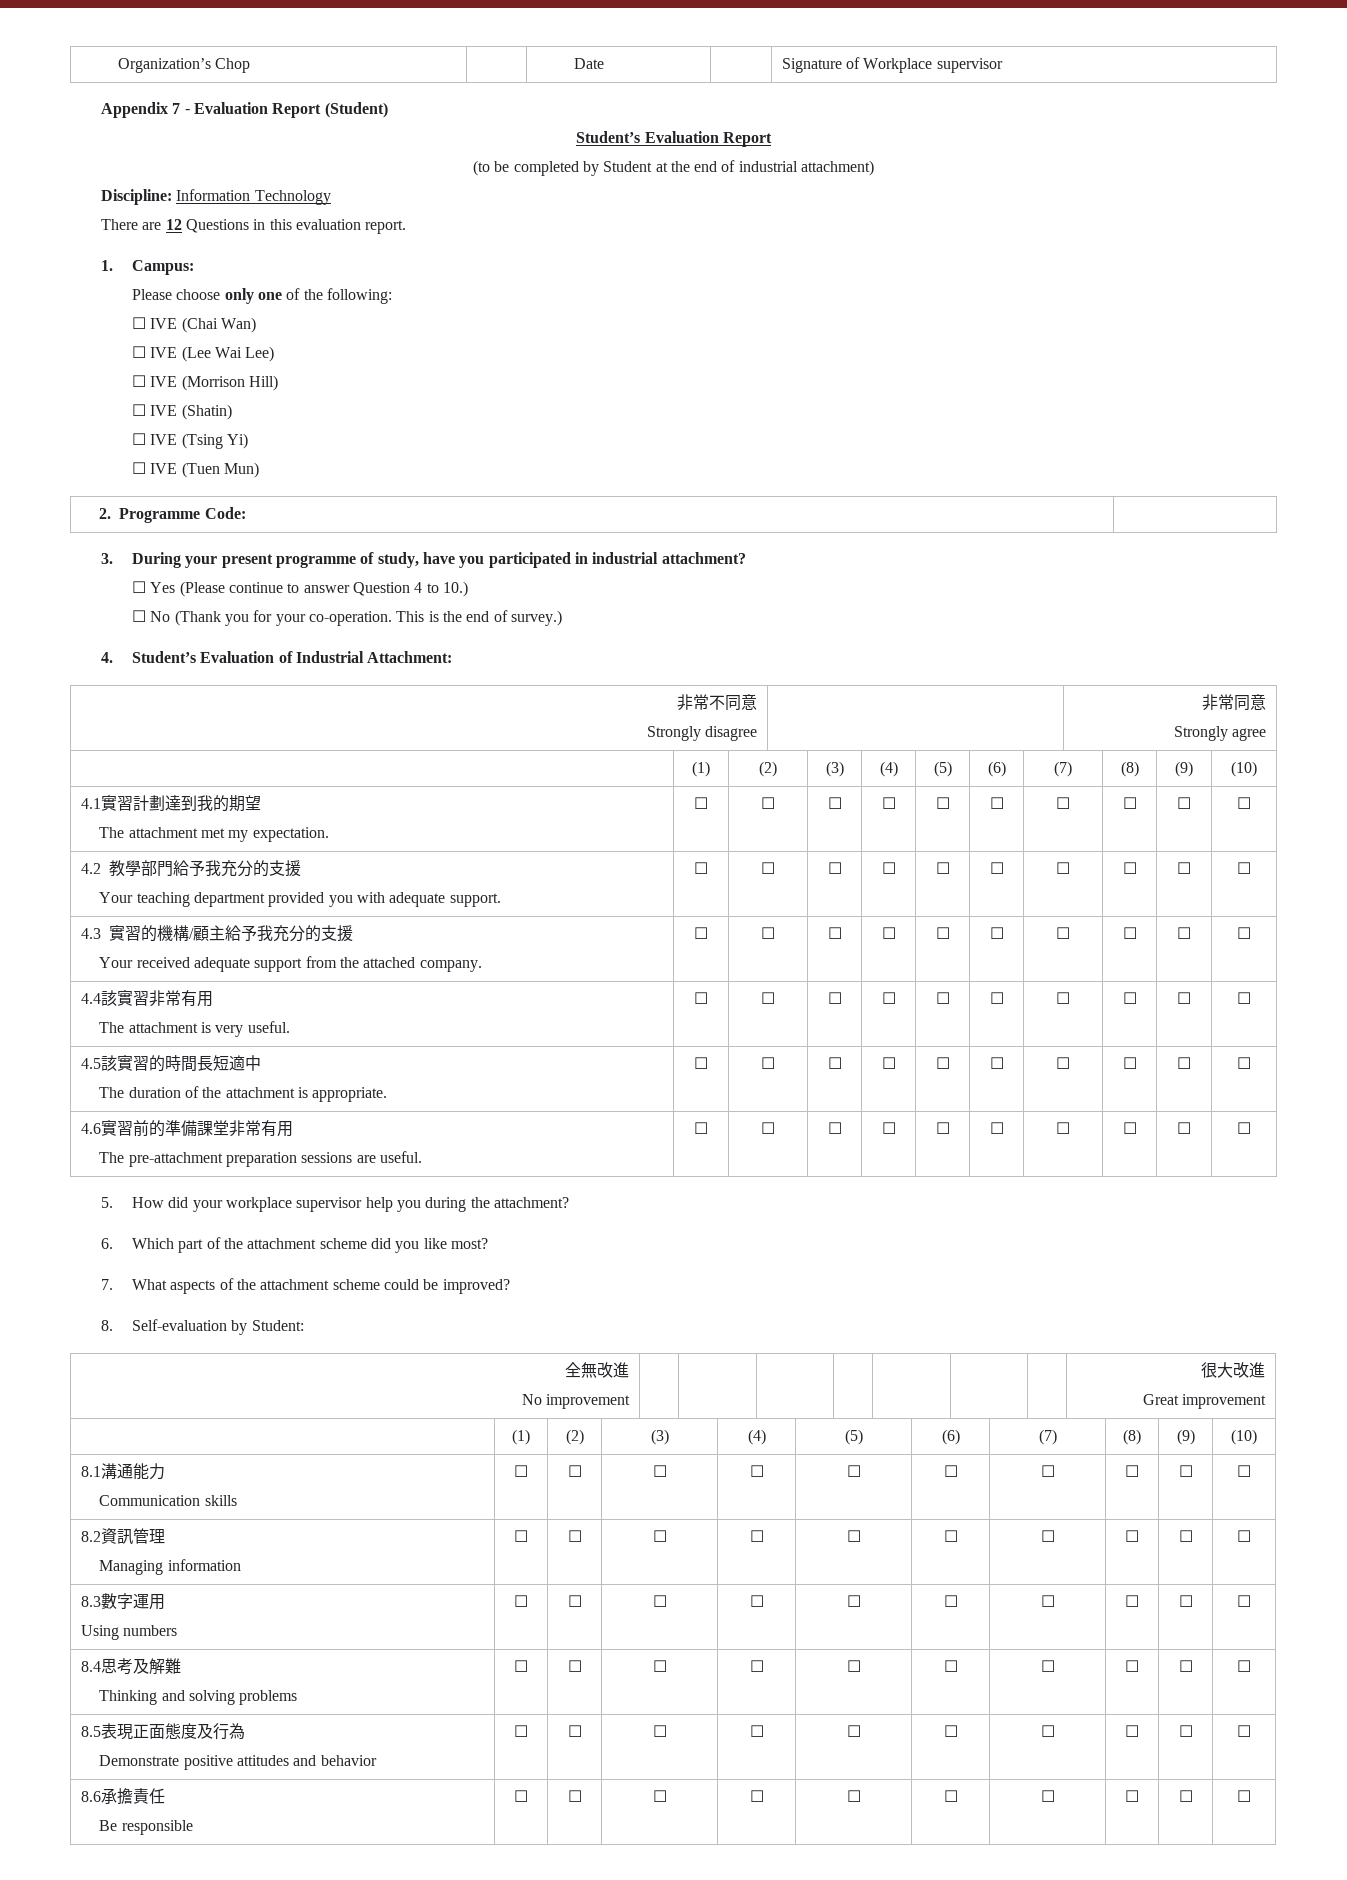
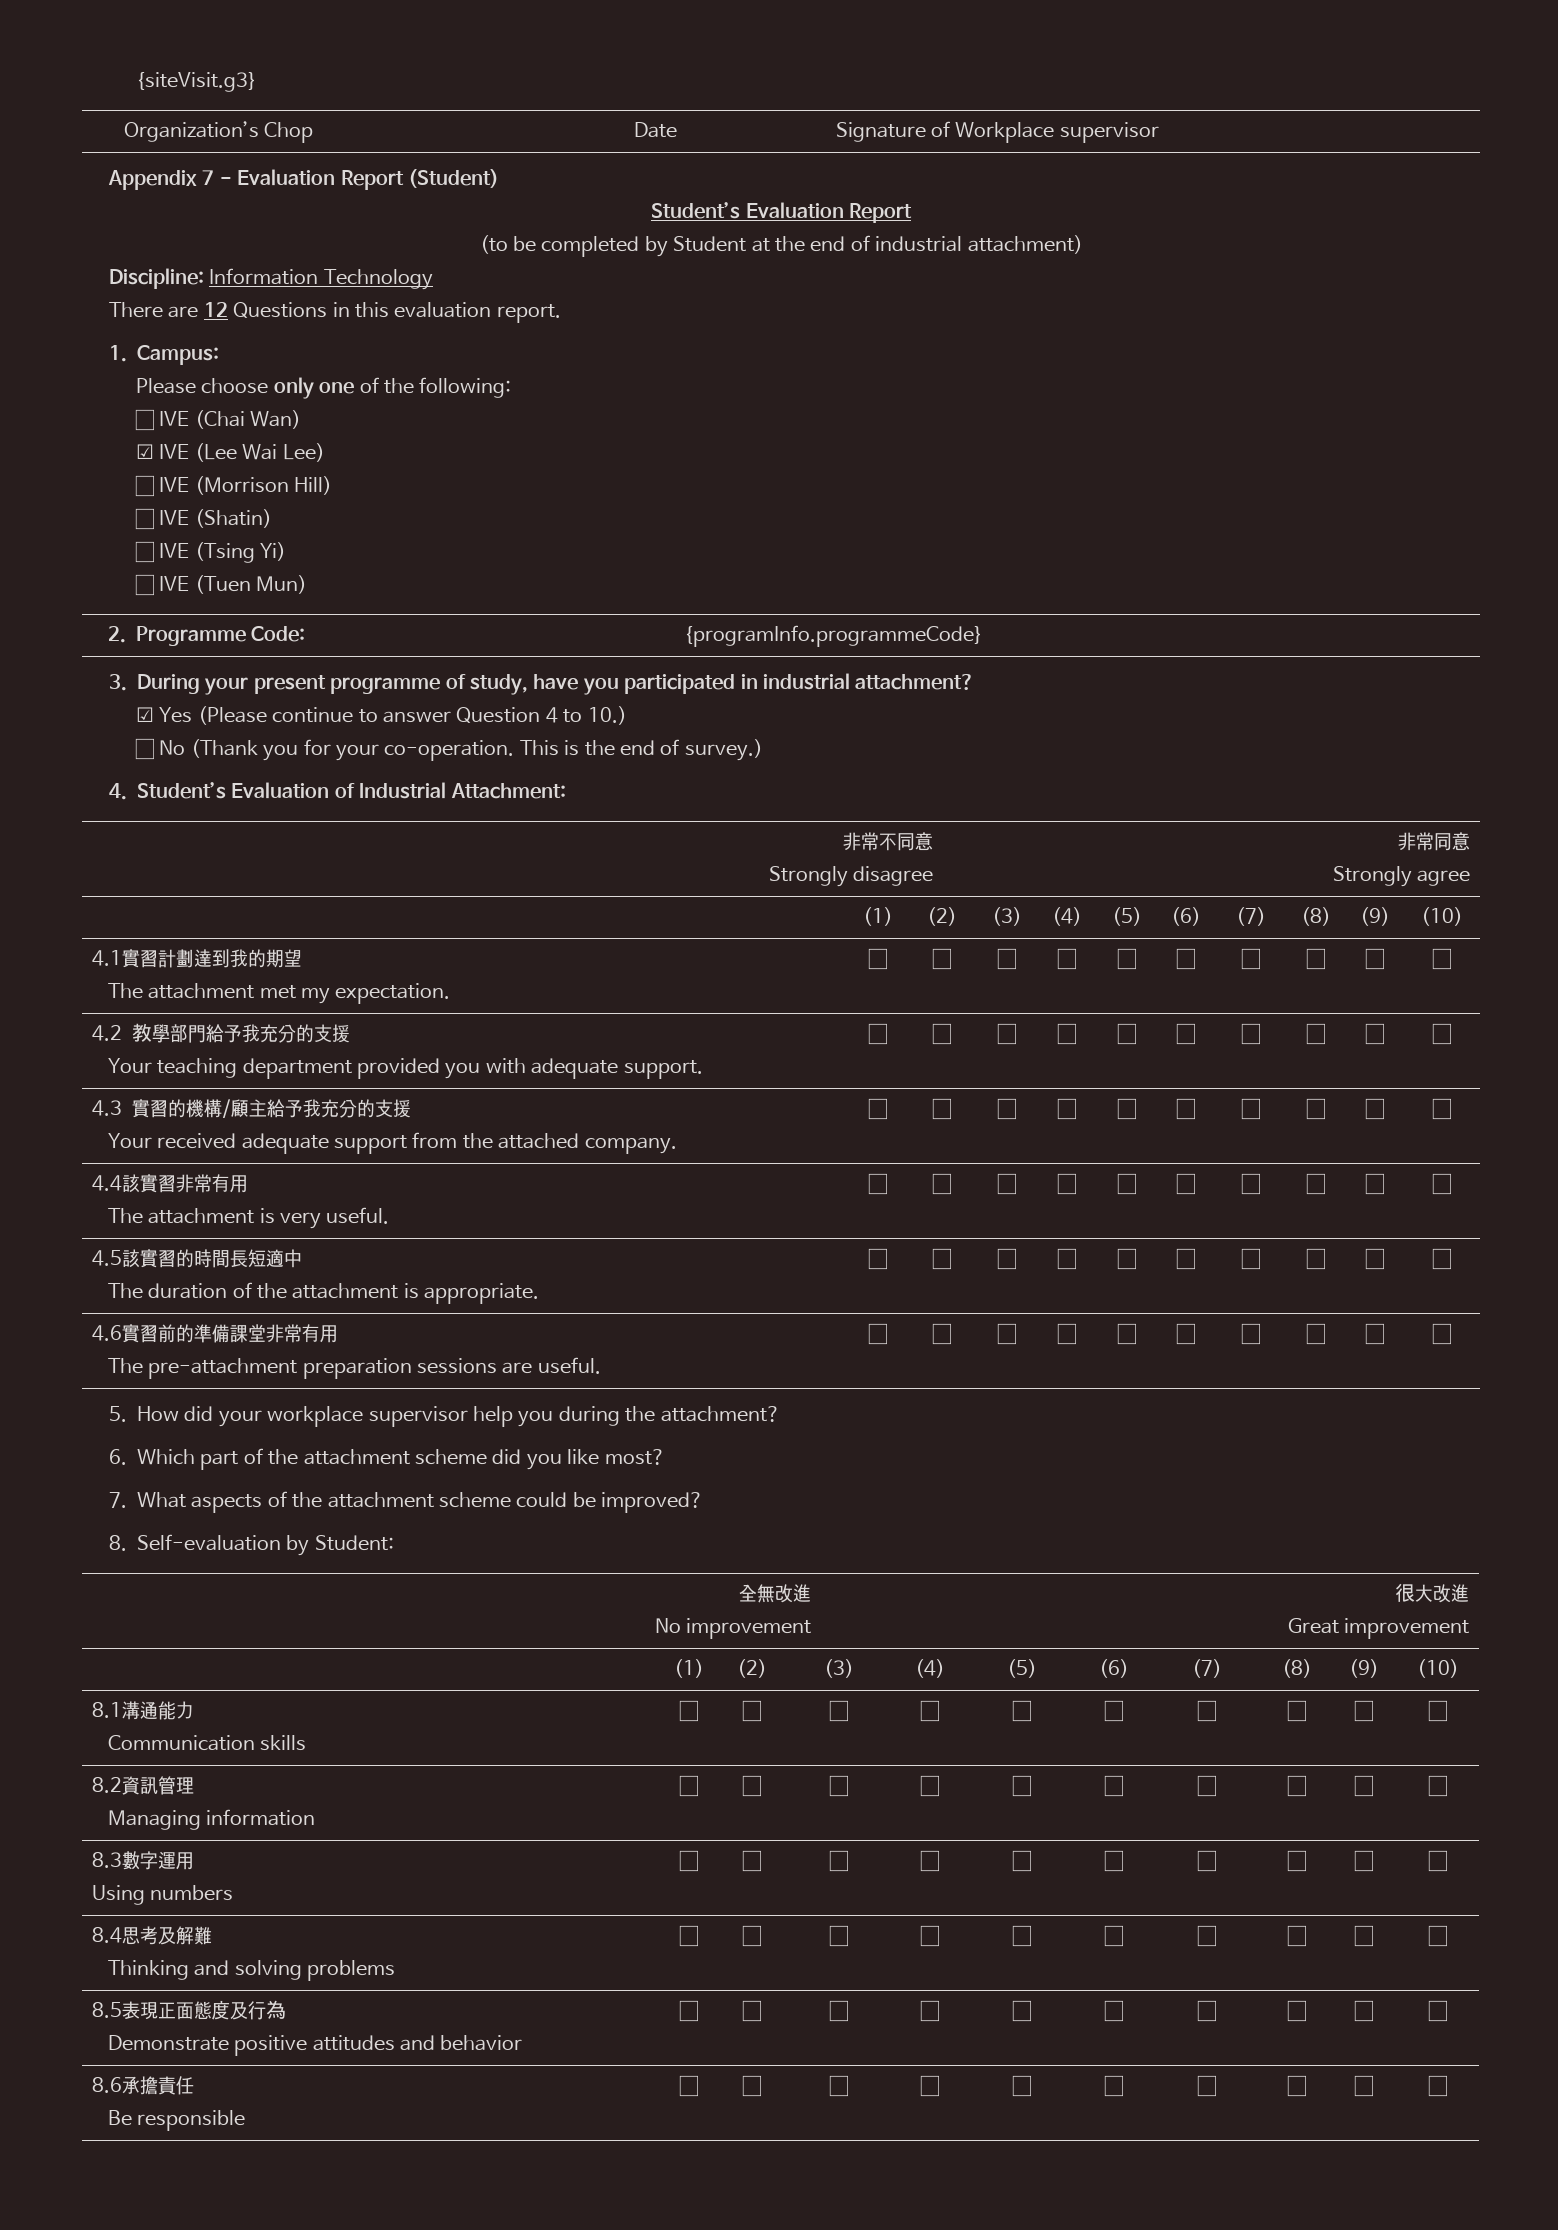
+ {siteVisit.g3}
- ☐ IVE (Lee Wai Lee)
+ ☑ IVE (Lee Wai Lee)
- 2. Programme Code: |
+ 2. Programme Code: | {programInfo.programmeCode}
- ☐ Yes (Please continue to answer Question 4 to 10.)
+ ☑ Yes (Please continue to answer Question 4 to 10.)

